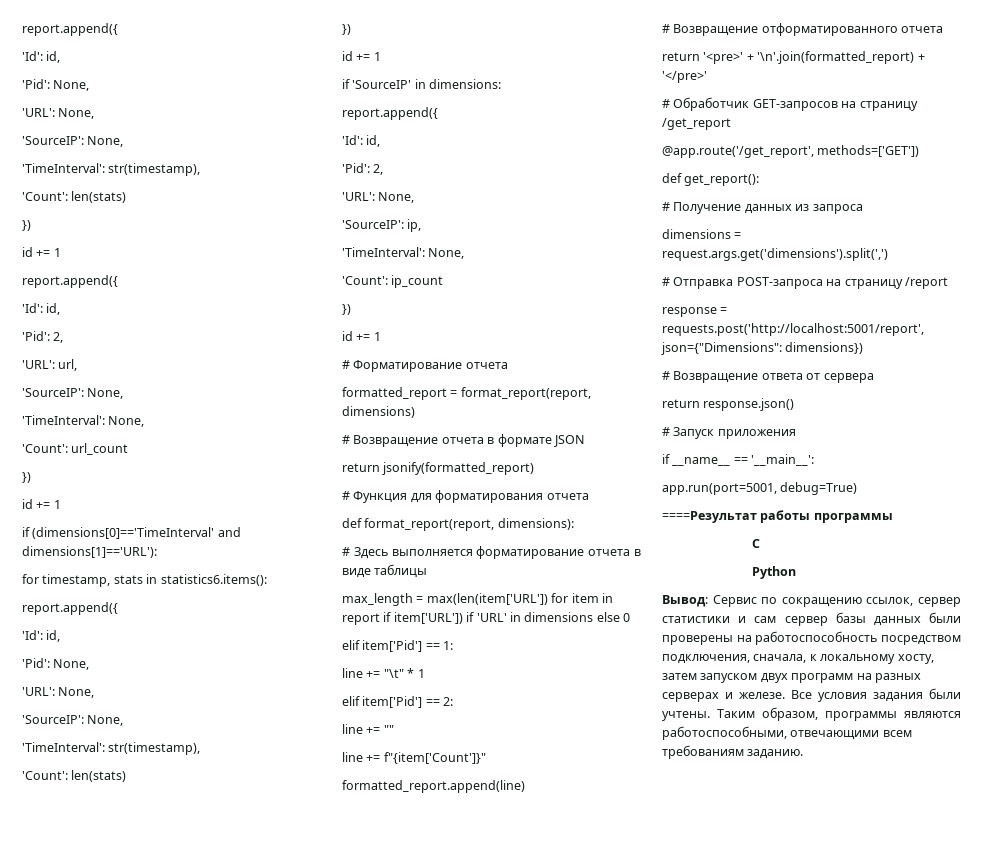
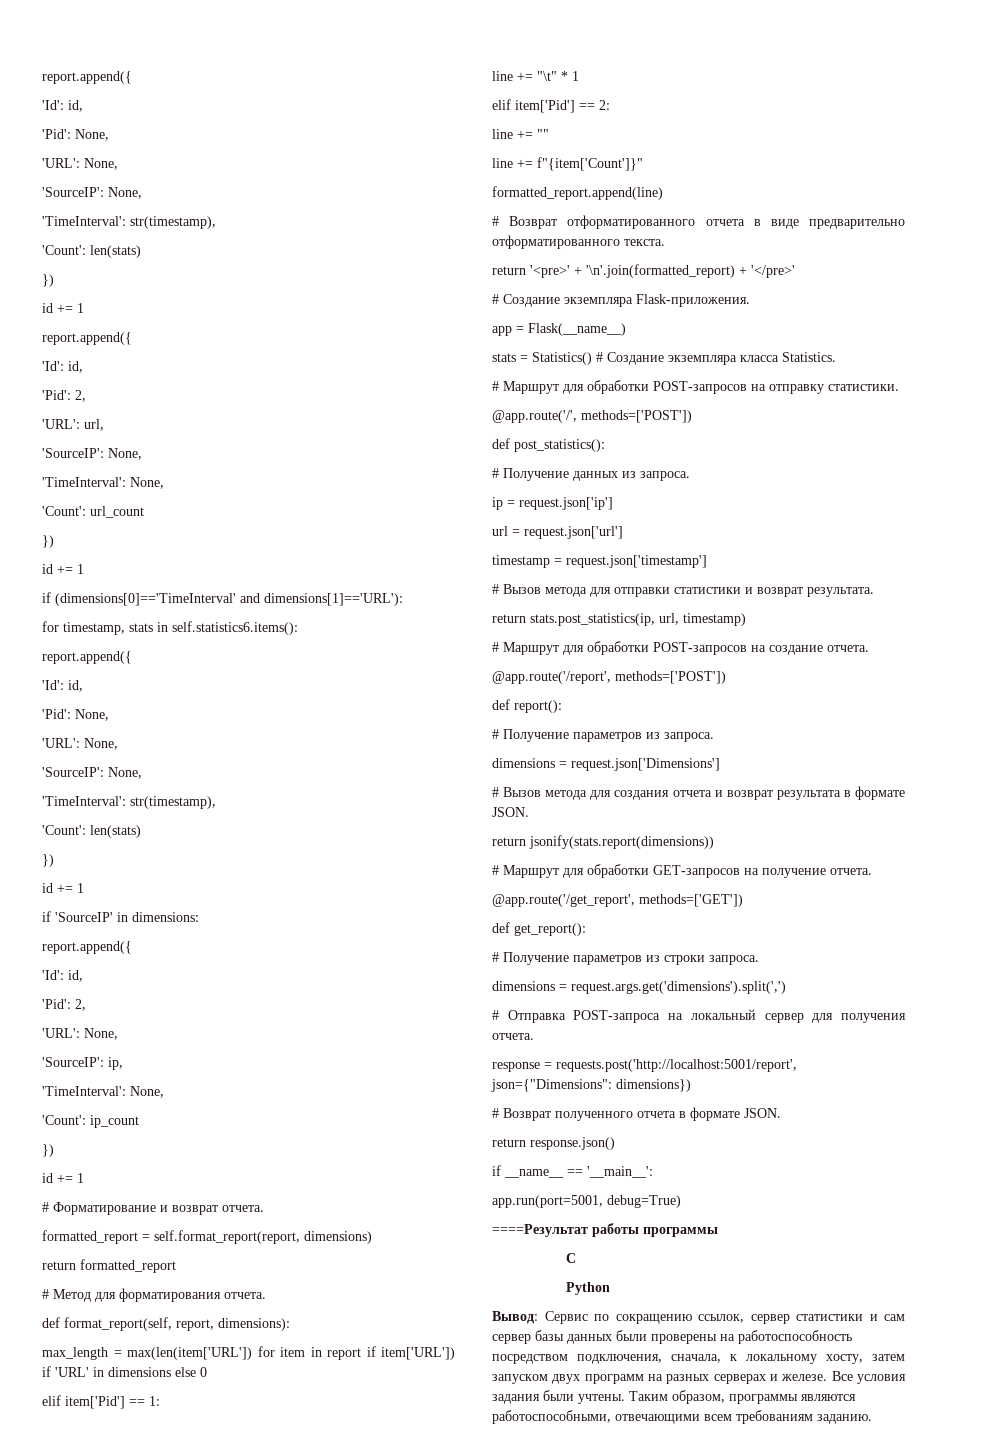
- for timestamp, stats in statistics6.items():
+ for timestamp, stats in self.statistics6.items():
- # Форматирование отчета
+ # Форматирование и возврат отчета.
- formatted_report = format_report(report, dimensions)
+ formatted_report = self.format_report(report, dimensions)
- # Возвращение отчета в формате JSON
- return jsonify(formatted_report)
- # Функция для форматирования отчета
- def format_report(report, dimensions):
+ return formatted_report
+ # Метод для форматирования отчета.
+ def format_report(self, report, dimensions):
- # Здесь выполняется форматирование отчета в виде таблицы
- # Возвращение отформатированного отчета
+ # Возврат отформатированного отчета в виде предварительно отформатированного текста.
- # Обработчик GET-запросов на страницу /get_report
+ # Создание экземпляра Flask-приложения.
+ app = Flask(__name__)
+ stats = Statistics() # Создание экземпляра класса Statistics.
+ # Маршрут для обработки POST-запросов на отправку статистики.
+ @app.route('/', methods=['POST'])
+ def post_statistics():
+ # Получение данных из запроса.
+ ip = request.json['ip']
+ url = request.json['url']
+ timestamp = request.json['timestamp']
+ # Вызов метода для отправки статистики и возврат результата.
+ return stats.post_statistics(ip, url, timestamp)
+ # Маршрут для обработки POST-запросов на создание отчета.
+ @app.route('/report', methods=['POST'])
+ def report():
+ # Получение параметров из запроса.
+ dimensions = request.json['Dimensions']
+ # Вызов метода для создания отчета и возврат результата в формате JSON.
+ return jsonify(stats.report(dimensions))
+ # Маршрут для обработки GET-запросов на получение отчета.
- # Получение данных из запроса
+ # Получение параметров из строки запроса.
- # Отправка POST-запроса на страницу /report
+ # Отправка POST-запроса на локальный сервер для получения отчета.
- # Возвращение ответа от сервера
+ # Возврат полученного отчета в формате JSON.
- # Запуск приложения

